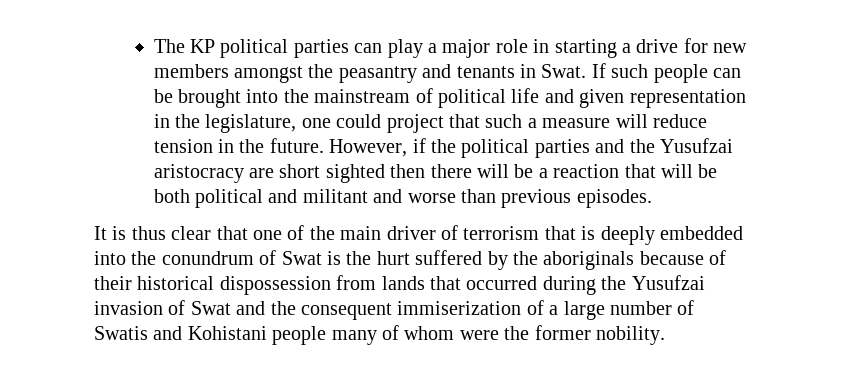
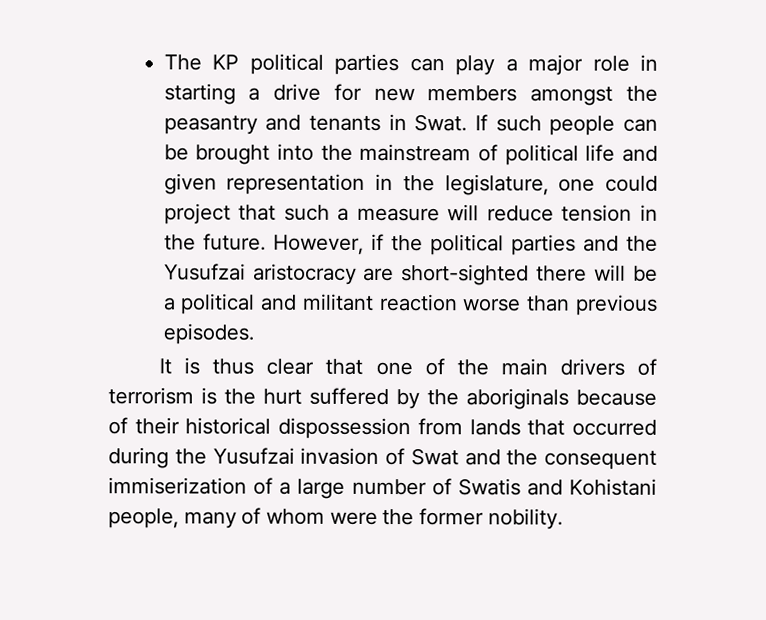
- However, if the political parties and the Yusufzai aristocracy are short sighted then there will be a reaction that will be both political and militant and worse than previous episodes.
+ However, if the political parties and the Yusufzai aristocracy are short-sighted there will be a political and militant reaction worse than previous episodes.
- It is thus clear that one of the main driver of terrorism that is deeply embedded into the conundrum of Swat is the hurt suffered by the aboriginals because of their historical dispossession from lands that occurred during the Yusufzai invasion of Swat and the consequent immiserization of a large number of Swatis and Kohistani people many of whom were the former nobility.
+ It is thus clear that one of the main drivers of terrorism is the hurt suffered by the aboriginals because of their historical dispossession from lands that occurred during the Yusufzai invasion of Swat and the consequent immiserization of a large number of Swatis and Kohistani people, many of whom were the former nobility.

